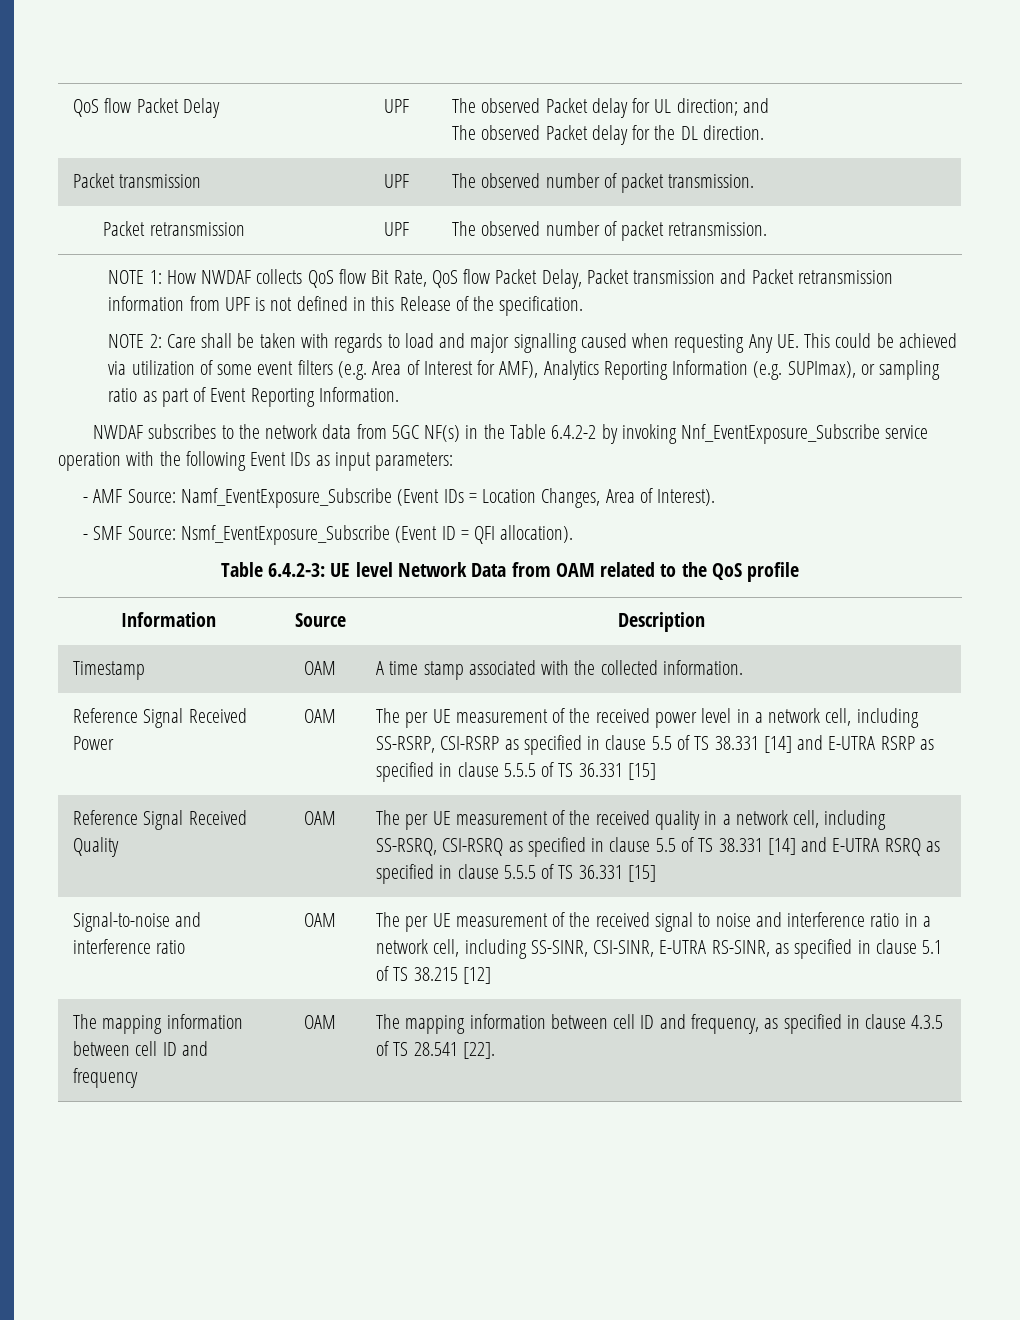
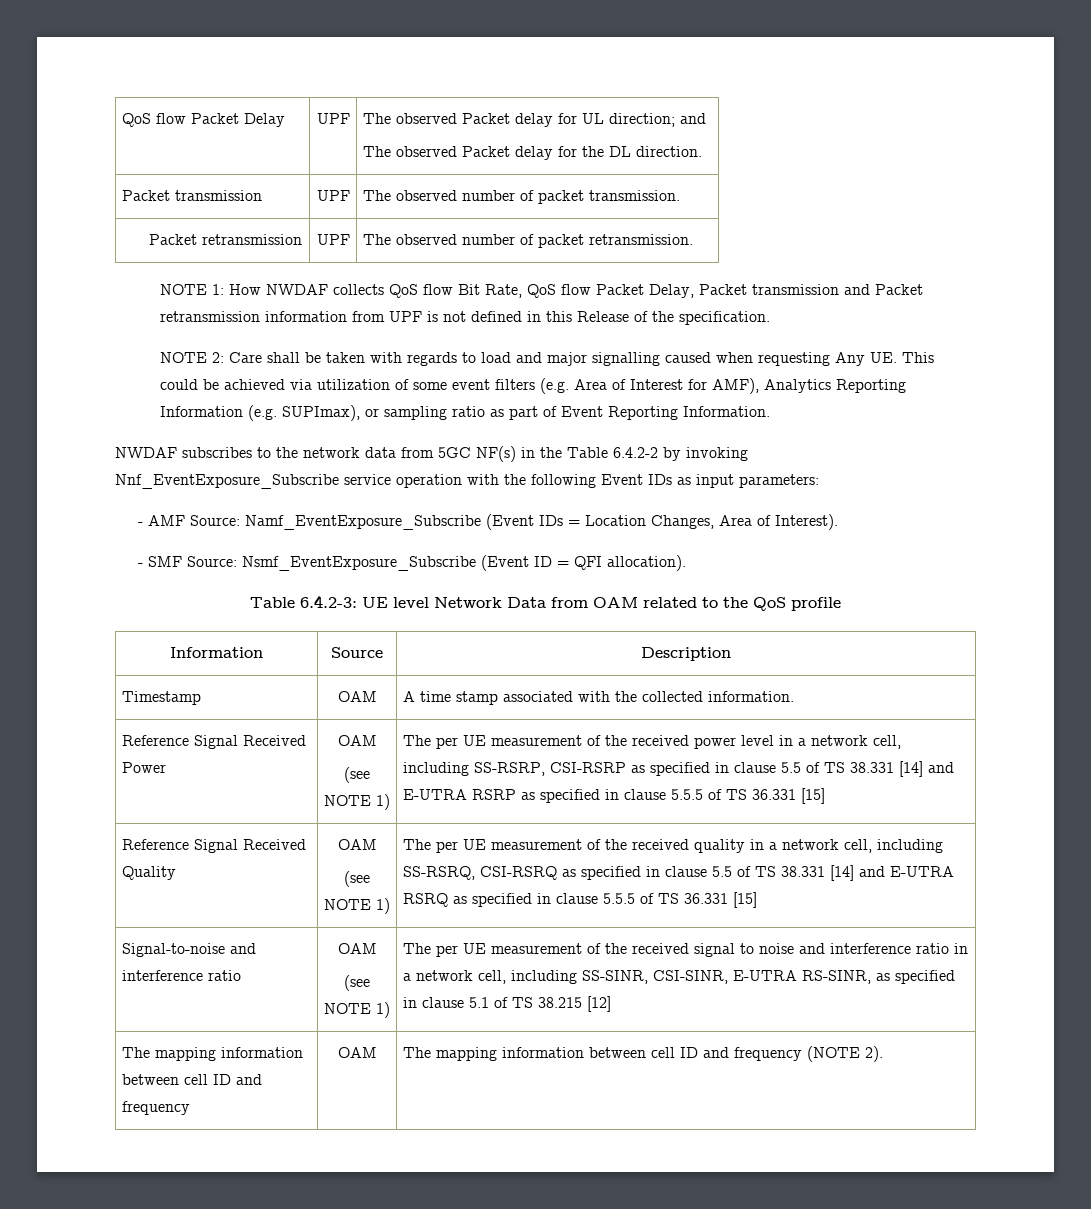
  Reference Signal Received Power | OAM
+ (see NOTE 1)
  Reference Signal Received Quality | OAM
+ (see NOTE 1)
- Signal-to-noise and interference ratio | OAM | The per UE measurement of the received signal to noise and interference ratio in a network cell, including SS-SINR, CSI-SINR, E-UTRA RS-SINR, as specified in clause 5.1 of TS 38.215 [12]
+ Signal-to-noise and interference ratio | OAM
+ (see NOTE 1) | The per UE measurement of the received signal to noise and interference ratio in a network cell, including SS-SINR, CSI-SINR, E-UTRA RS-SINR, as specified in clause 5.1 of TS 38.215 [12]
- The mapping information between cell ID and frequency | OAM | The mapping information between cell ID and frequency, as specified in clause 4.3.5 of TS 28.541 [22].
+ The mapping information between cell ID and frequency | OAM | The mapping information between cell ID and frequency (NOTE 2).

